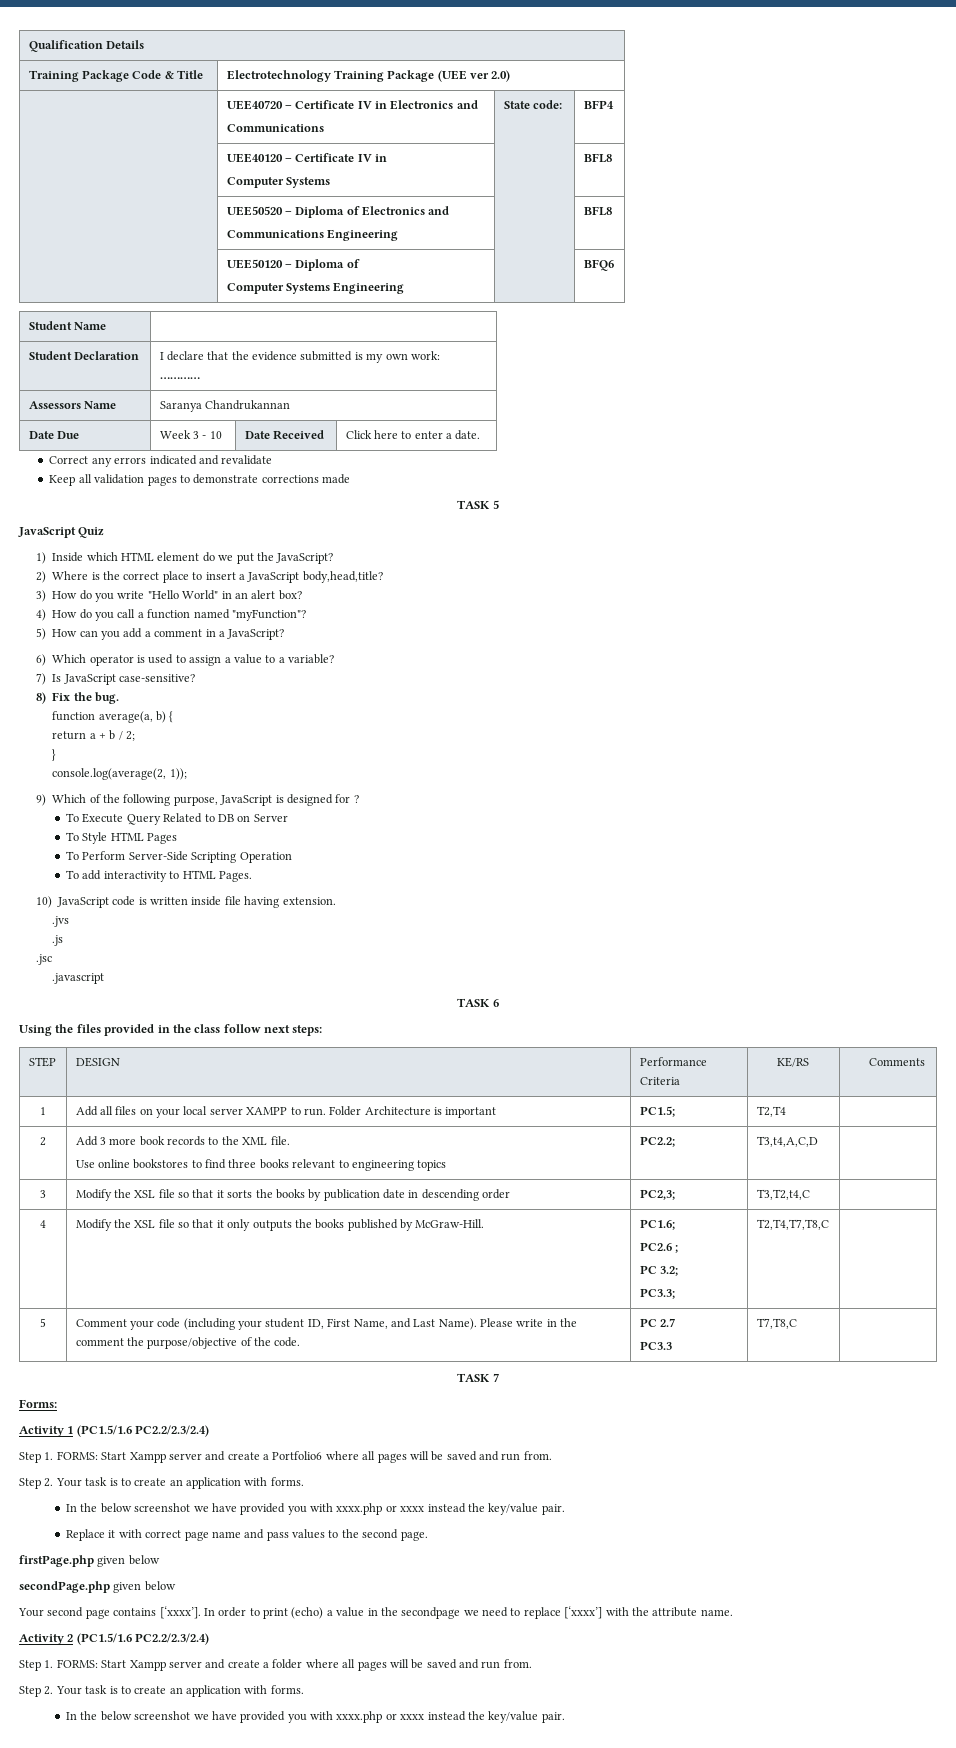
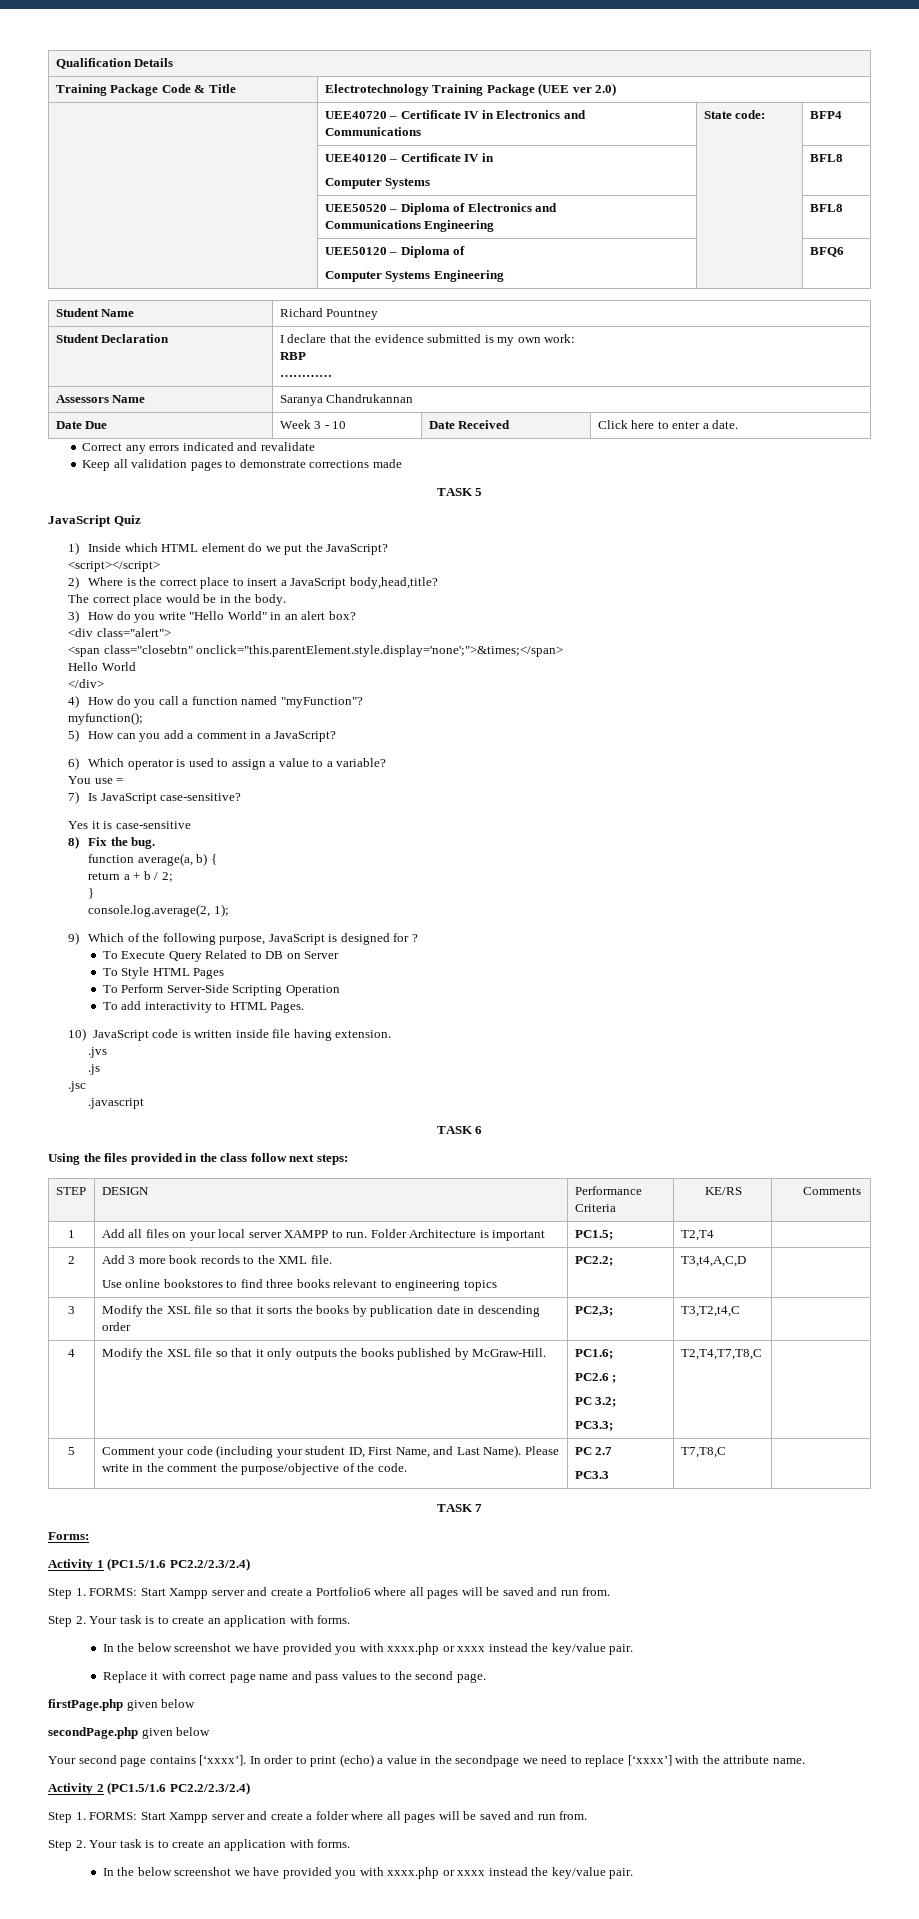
- Student Name |
+ Student Name | Richard Pountney
  Student Declaration | I declare that the evidence submitted is my own work:
+ RBP
+ <script></script>
+ The correct place would be in the body.
+ <div class="alert">
+ <span class="closebtn" onclick="this.parentElement.style.display='none';">&times;</span>
+ Hello World
+ </div>
+ myfunction();
+ You use =
+ Yes it is case-sensitive
- console.log(average(2, 1));
+ console.log.average(2, 1);

